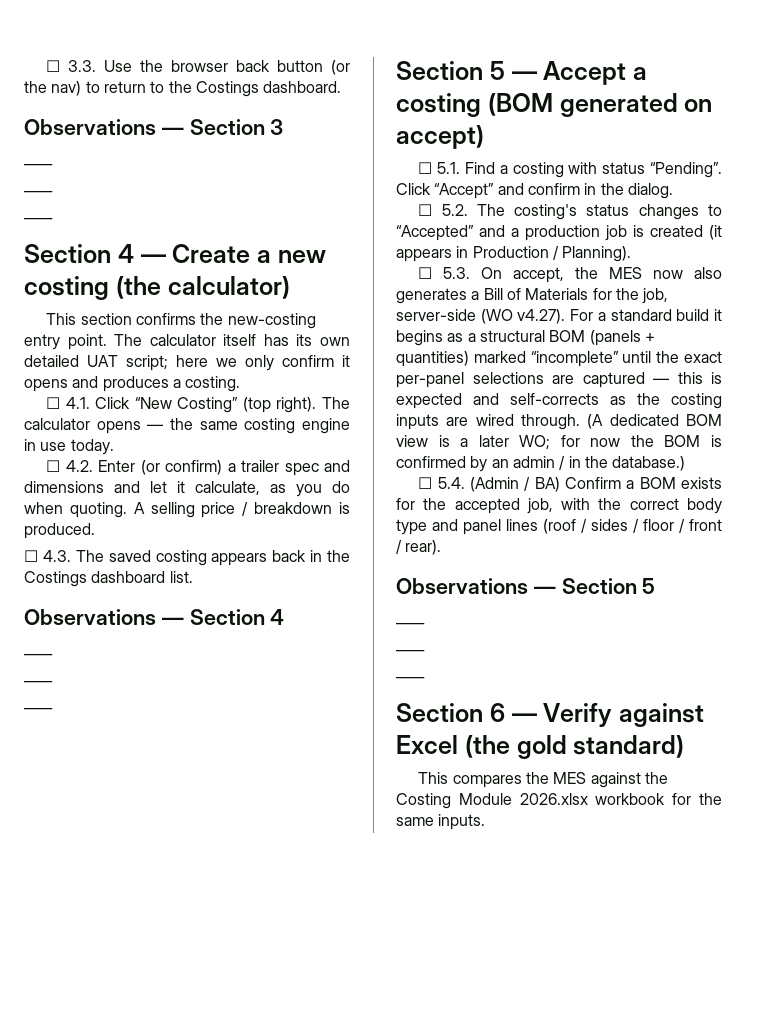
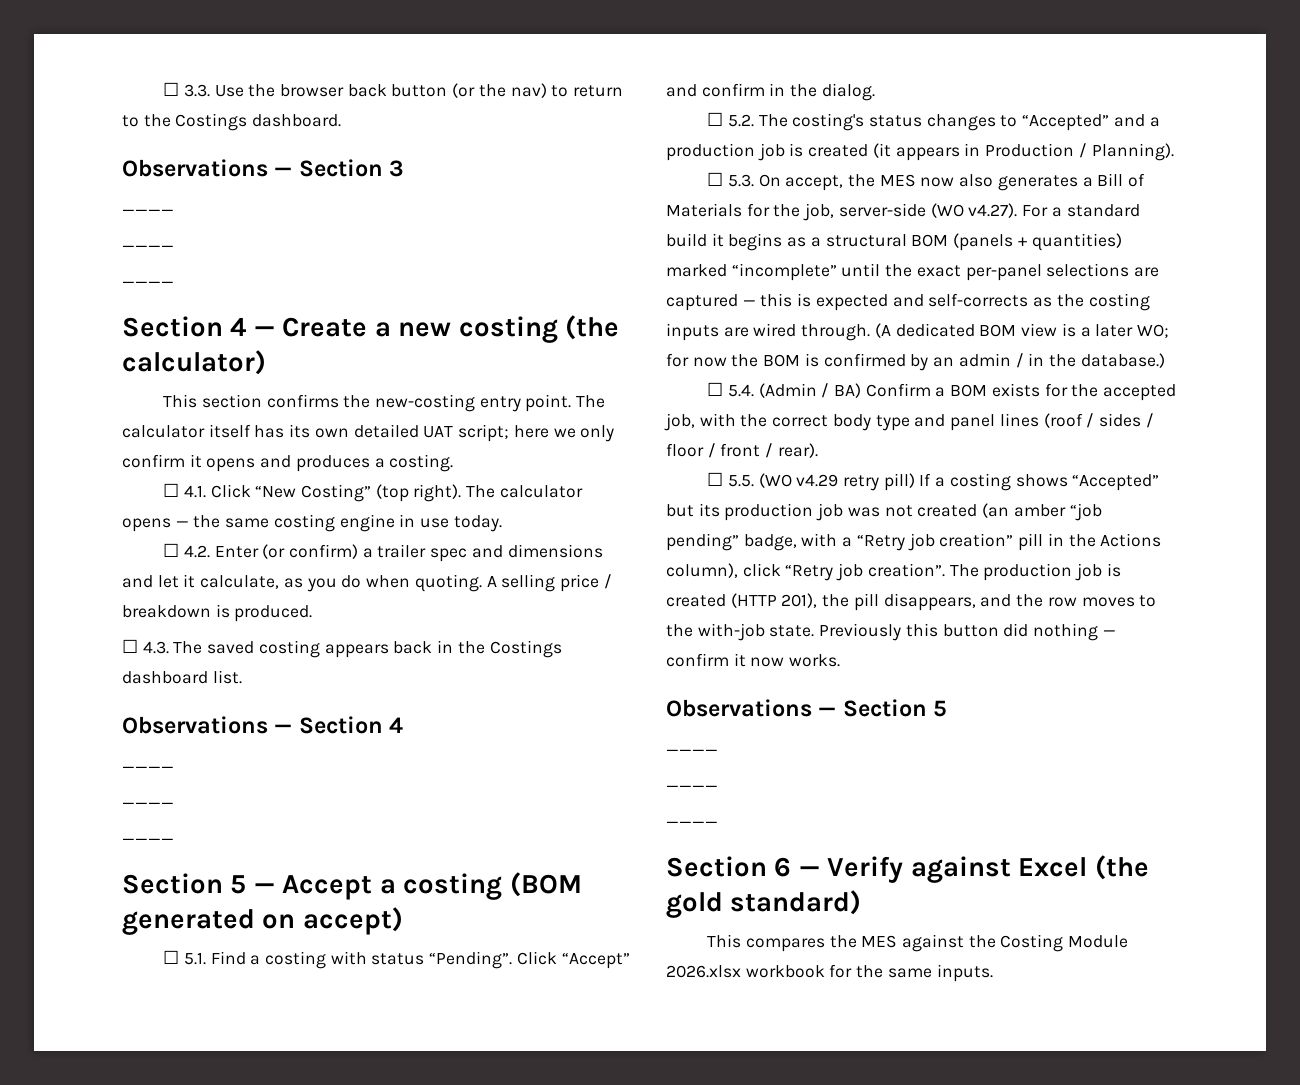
+ ☐ 5.5. (WO v4.29 retry pill) If a costing shows “Accepted” but its production job was not created (an amber “job pending” badge, with a “Retry job creation” pill in the Actions column), click “Retry job creation”. The production job is created (HTTP 201), the pill disappears, and the row moves to the with-job state. Previously this button did nothing — confirm it now works.

